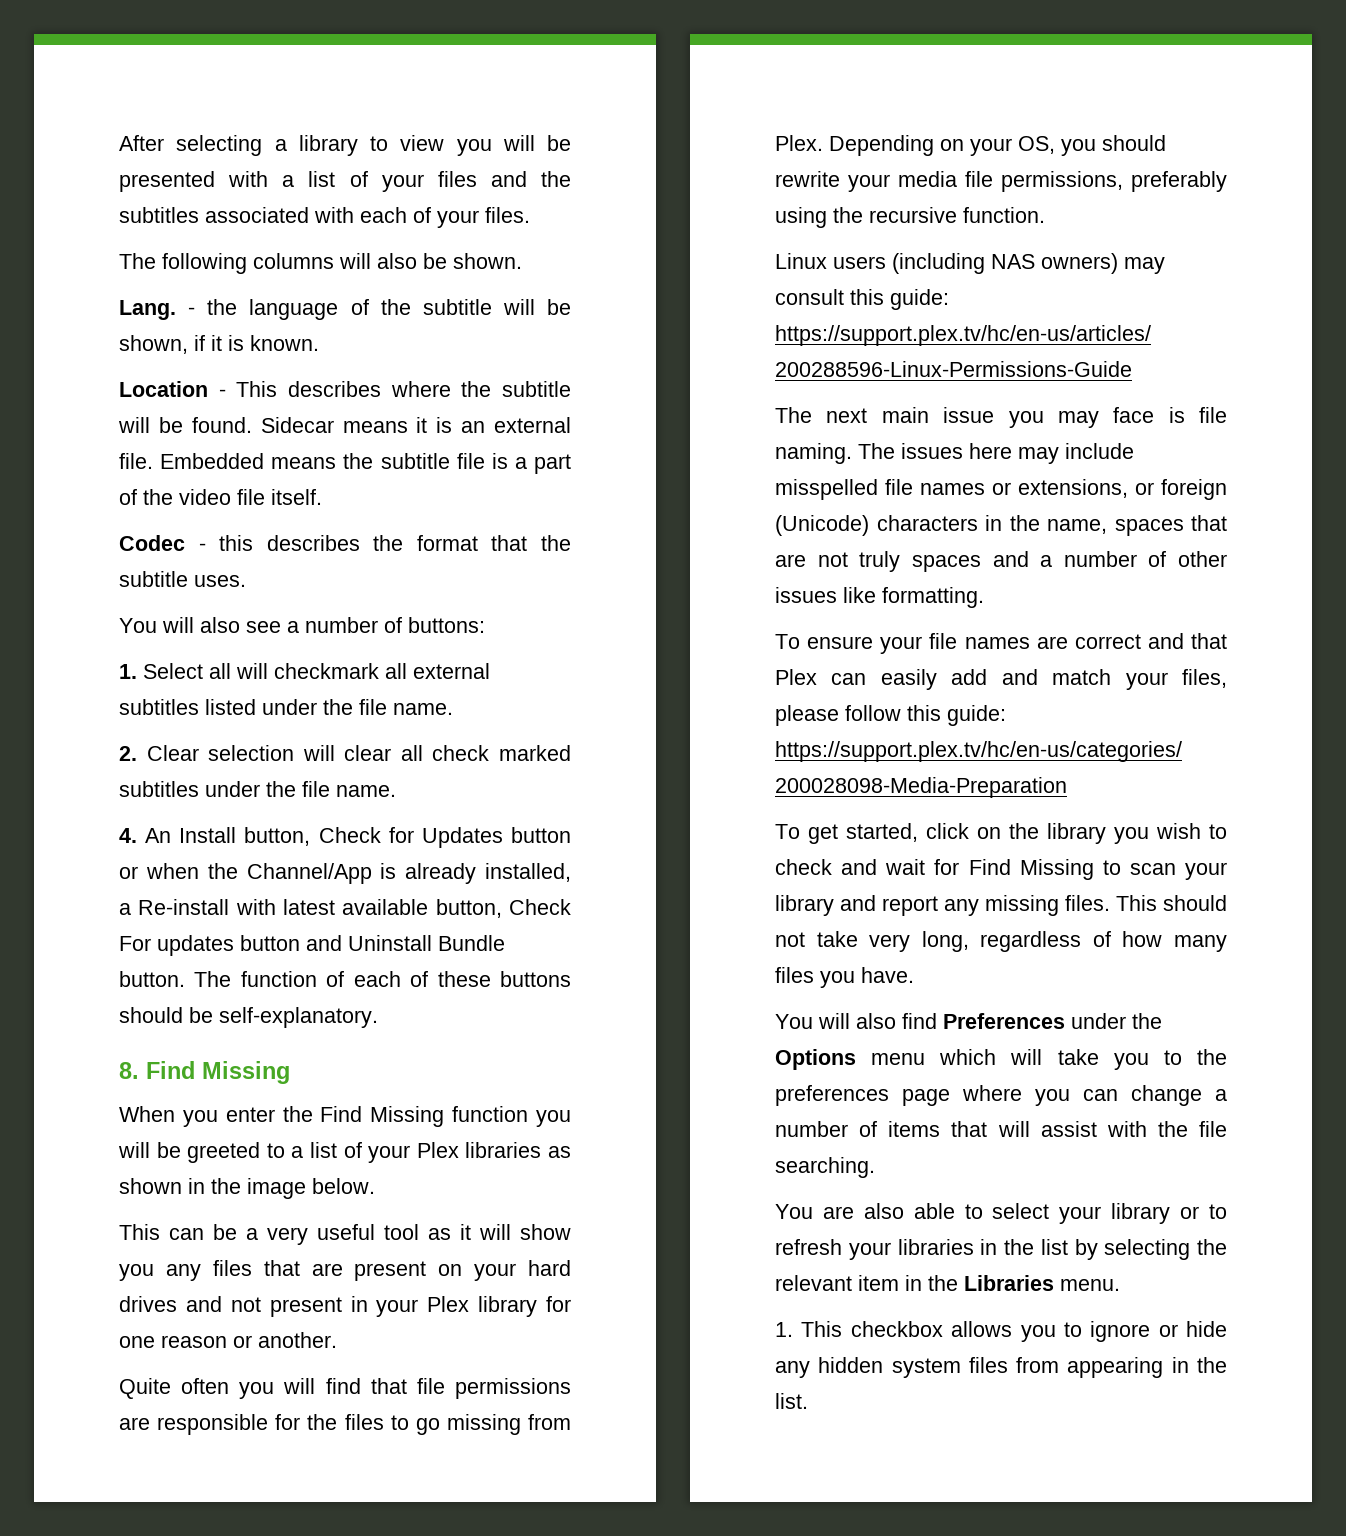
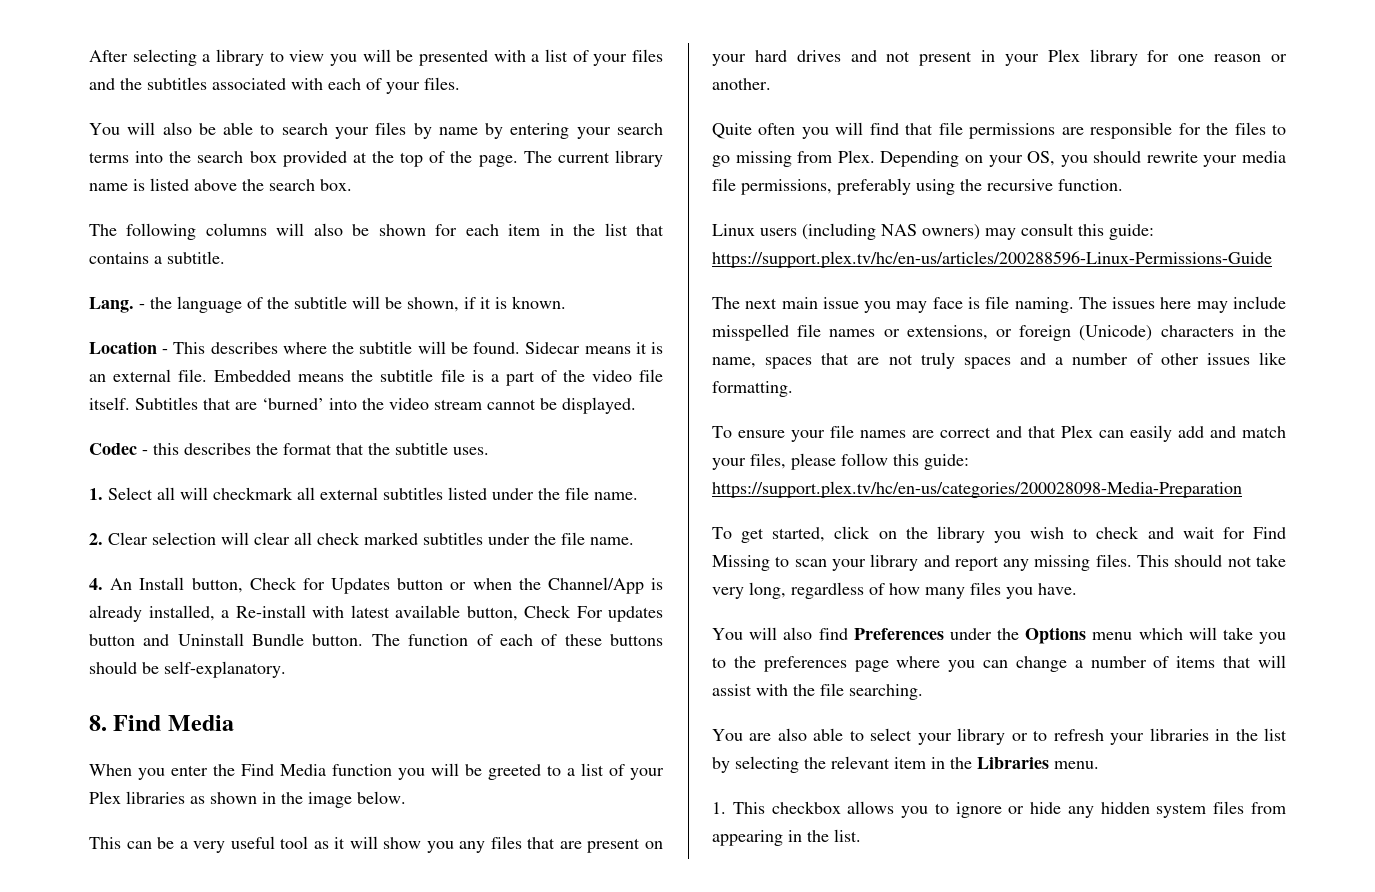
+ You will also be able to search your files by name by entering your search terms into the search box provided at the top of the page. The current library name is listed above the search box.
- The following columns will also be shown.
+ The following columns will also be shown for each item in the list that contains a subtitle.
+ Subtitles that are ‘burned’ into the video stream cannot be displayed.
- You will also see a number of buttons:
- 8. Find Missing
+ 8. Find Media
- When you enter the Find Missing function you will be greeted to a list of your Plex libraries as shown in the image below.
+ When you enter the Find Media function you will be greeted to a list of your Plex libraries as shown in the image below.

